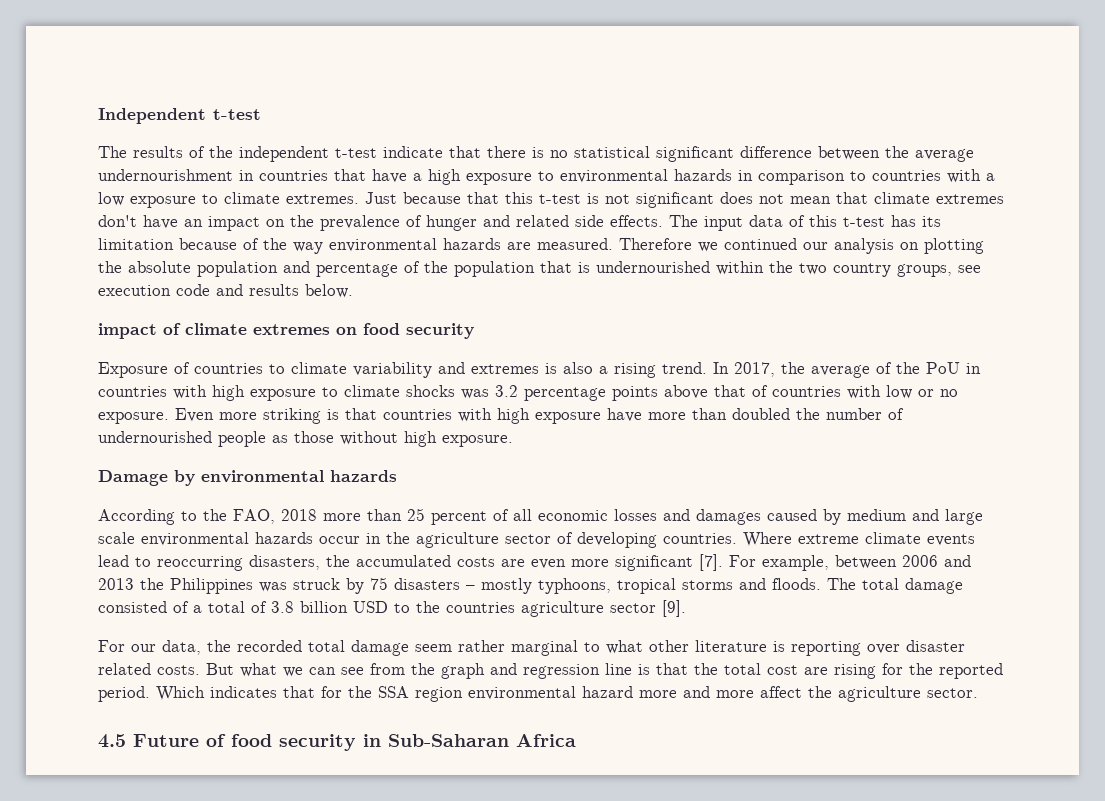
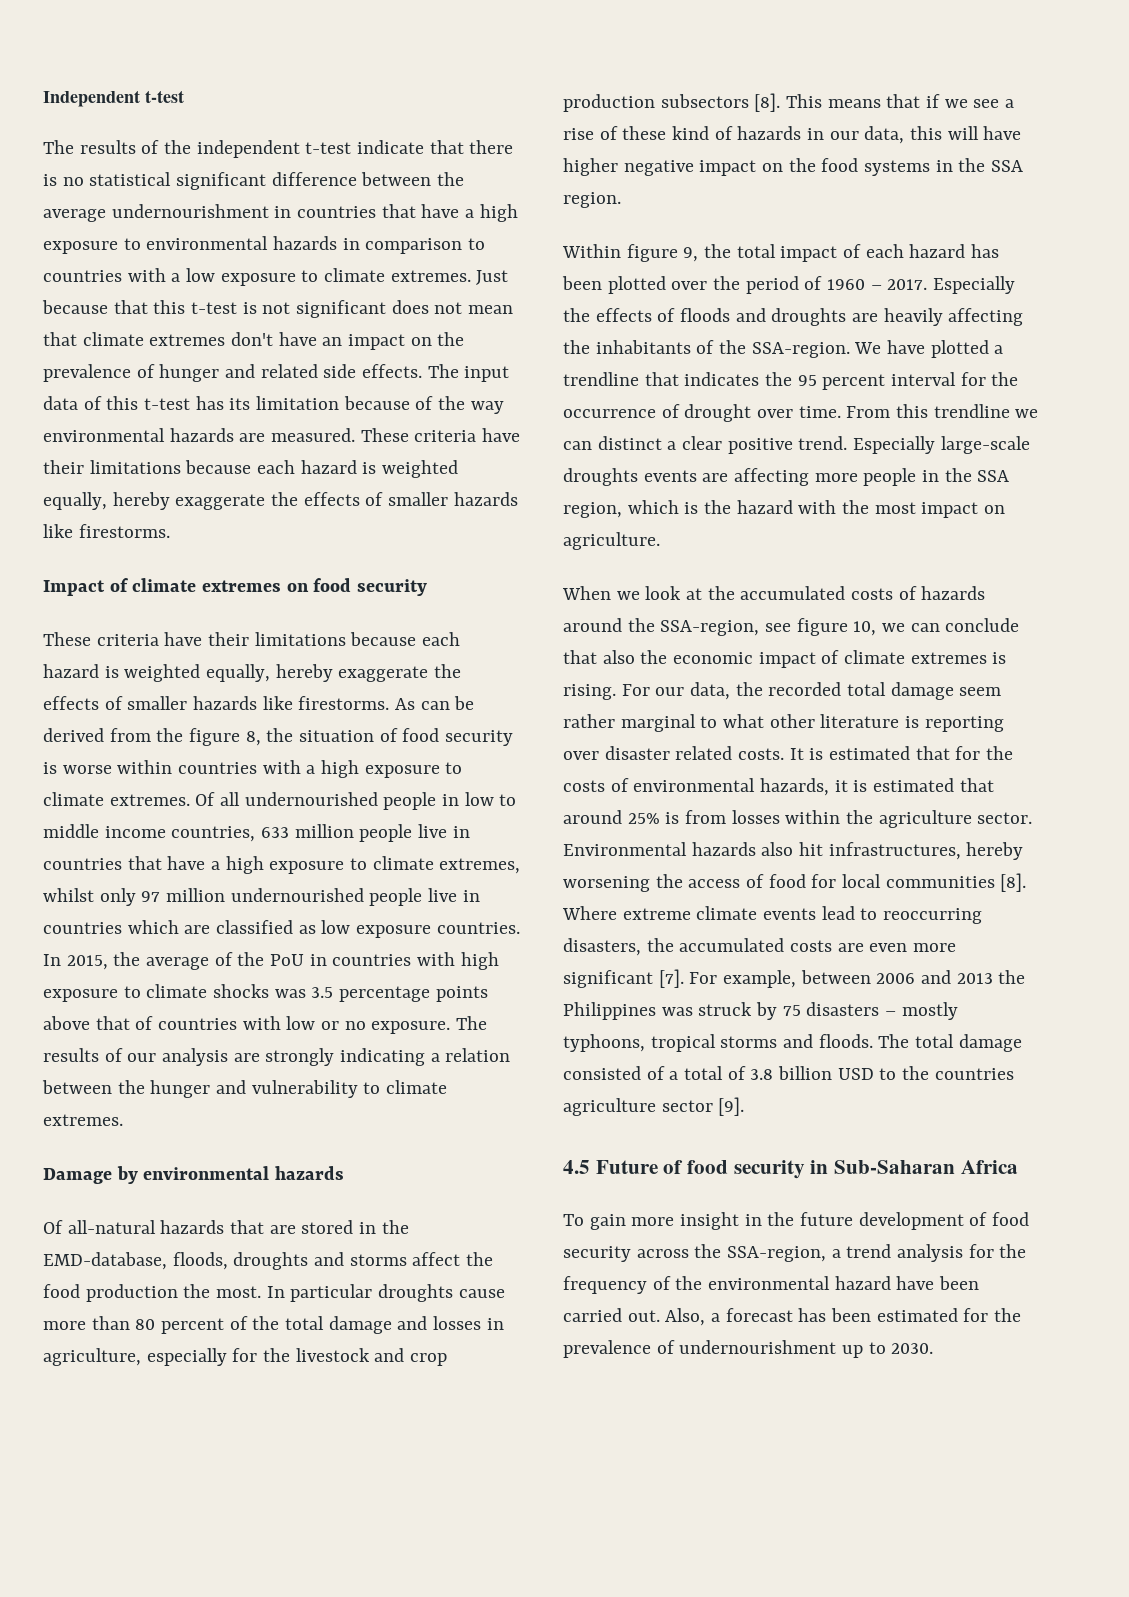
- The input data of this t-test has its limitation because of the way environmental hazards are measured. Therefore we continued our analysis on plotting the absolute population and percentage of the population that is undernourished within the two country groups, see execution code and results below.
- impact of climate extremes on food security
+ The input data of this t-test has its limitation because of the way environmental hazards are measured. These criteria have their limitations because each hazard is weighted equally, hereby exaggerate the effects of smaller hazards like firestorms.
+ Impact of climate extremes on food security
- Exposure of countries to climate variability and extremes is also a rising trend. In 2017, the average of the PoU in countries with high exposure to climate shocks was 3.2 percentage points above that of countries with low or no exposure.
+ These criteria have their limitations because each hazard is weighted equally, hereby exaggerate the effects of smaller hazards like firestorms. As can be derived from the figure 8, the situation of food security is worse within countries with a high exposure to climate extremes. Of all undernourished people in low to middle income countries, 633 million people live in countries that have a high exposure to climate extremes, whilst only 97 million undernourished people live in countries which are classified as low exposure countries. In 2015, the average of the PoU in countries with high exposure to climate shocks was 3.5 percentage points above that of countries with low or no exposure.
- Even more striking is that countries with high exposure have more than doubled the number of undernourished people as those without high exposure.
+ The results of our analysis are strongly indicating a relation between the hunger and vulnerability to climate extremes.
  Damage by environmental hazards
- According to the FAO, 2018 more than 25 percent of all economic losses and damages caused by medium and large scale environmental hazards occur in the agriculture sector of developing countries.
+ Of all-natural hazards that are stored in the EMD-database, floods, droughts and storms affect the food production the most. In particular droughts cause more than 80 percent of the total damage and losses in agriculture, especially for the livestock and crop production subsectors [8]. This means that if we see a rise of these kind of hazards in our data, this will have higher negative impact on the food systems in the SSA region.
+ Within figure 9, the total impact of each hazard has been plotted over the period of 1960 – 2017. Especially the effects of floods and droughts are heavily affecting the inhabitants of the SSA-region. We have plotted a trendline that indicates the 95 percent interval for the occurrence of drought over time. From this trendline we can distinct a clear positive trend. Especially large-scale droughts events are affecting more people in the SSA region, which is the hazard with the most impact on agriculture.
+ When we look at the accumulated costs of hazards around the SSA-region, see figure 10, we can conclude that also the economic impact of climate extremes is rising. For our data, the recorded total damage seem rather marginal to what other literature is reporting over disaster related costs. It is estimated that for the costs of environmental hazards, it is estimated that around 25% is from losses within the agriculture sector. Environmental hazards also hit infrastructures, hereby worsening the access of food for local communities [8].
- For our data, the recorded total damage seem rather marginal to what other literature is reporting over disaster related costs. But what we can see from the graph and regression line is that the total cost are rising for the reported period. Which indicates that for the SSA region environmental hazard more and more affect the agriculture sector.
+ To gain more insight in the future development of food security across the SSA-region, a trend analysis for the frequency of the environmental hazard have been carried out. Also, a forecast has been estimated for the prevalence of undernourishment up to 2030.

